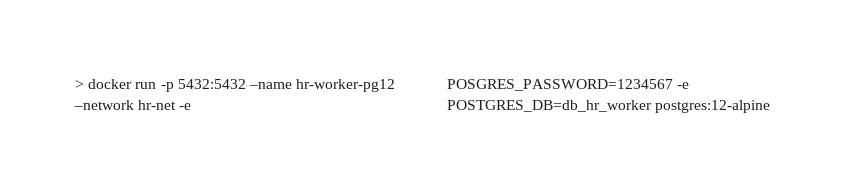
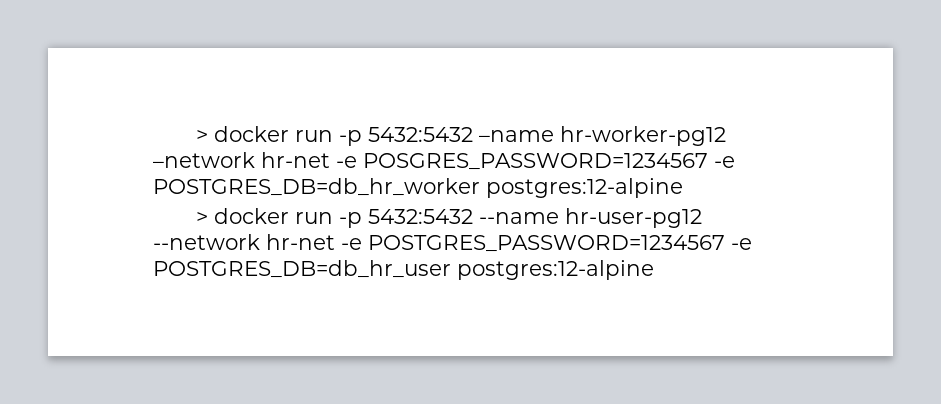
+ > docker run -p 5432:5432 --name hr-user-pg12 --network hr-net -e POSTGRES_PASSWORD=1234567 -e POSTGRES_DB=db_hr_user postgres:12-alpine

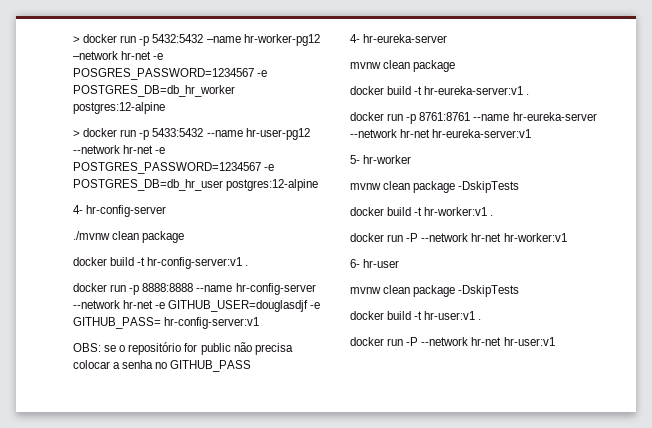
- > docker run -p 5432:5432 --name hr-user-pg12 --network hr-net -e POSTGRES_PASSWORD=1234567 -e POSTGRES_DB=db_hr_user postgres:12-alpine
+ > docker run -p 5433:5432 --name hr-user-pg12 --network hr-net -e POSTGRES_PASSWORD=1234567 -e POSTGRES_DB=db_hr_user postgres:12-alpine
+ 4- hr-config-server
+ ./mvnw clean package
+ docker build -t hr-config-server:v1 .
+ docker run -p 8888:8888 --name hr-config-server --network hr-net -e GITHUB_USER=douglasdjf -e GITHUB_PASS= hr-config-server:v1
+ OBS: se o repositório for public não precisa colocar a senha no GITHUB_PASS
+ 4- hr-eureka-server
+ mvnw clean package
+ docker build -t hr-eureka-server:v1 .
+ docker run -p 8761:8761 --name hr-eureka-server --network hr-net hr-eureka-server:v1
+ 5- hr-worker
+ mvnw clean package -DskipTests
+ docker build -t hr-worker:v1 .
+ docker run -P --network hr-net hr-worker:v1
+ 6- hr-user
+ mvnw clean package -DskipTests
+ docker build -t hr-user:v1 .
+ docker run -P --network hr-net hr-user:v1

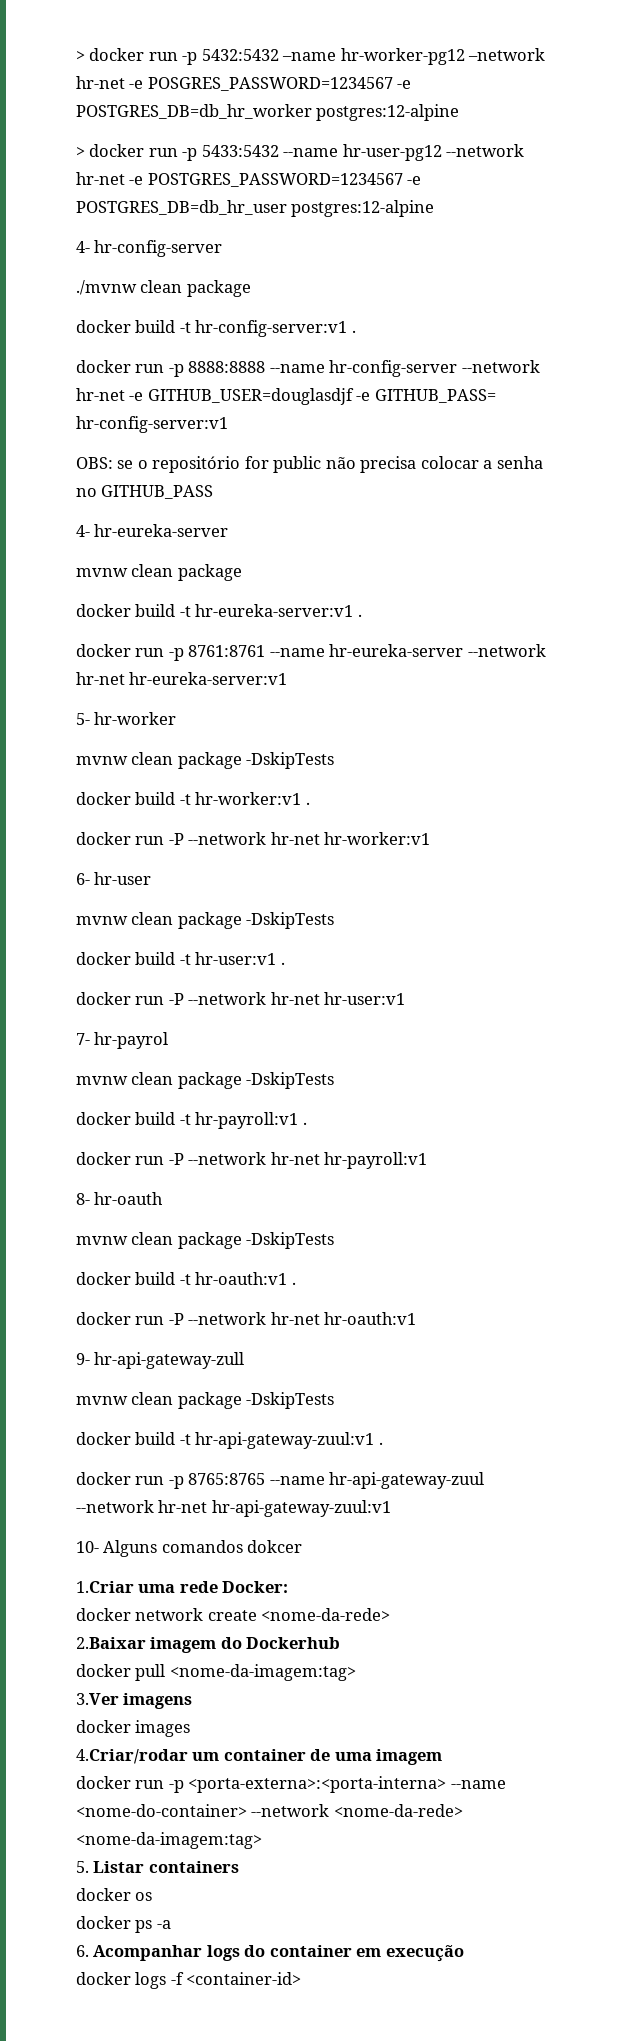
+ 7- hr-payrol
+ mvnw clean package -DskipTests
+ docker build -t hr-payroll:v1 .
+ docker run -P --network hr-net hr-payroll:v1
+ 8- hr-oauth
+ mvnw clean package -DskipTests
+ docker build -t hr-oauth:v1 .
+ docker run -P --network hr-net hr-oauth:v1
+ 9- hr-api-gateway-zull
+ mvnw clean package -DskipTests
+ docker build -t hr-api-gateway-zuul:v1 .
+ docker run -p 8765:8765 --name hr-api-gateway-zuul --network hr-net hr-api-gateway-zuul:v1
+ 10- Alguns comandos dokcer
+ 1.Criar uma rede Docker:
+ docker network create <nome-da-rede>
+ 2.Baixar imagem do Dockerhub
+ docker pull <nome-da-imagem:tag>
+ 3.Ver imagens
+ docker images
+ 4.Criar/rodar um container de uma imagem
+ docker run -p <porta-externa>:<porta-interna> --name <nome-do-container> --network <nome-da-rede> <nome-da-imagem:tag>
+ 5. Listar containers
+ docker os
+ docker ps -a
+ 6. Acompanhar logs do container em execução
+ docker logs -f <container-id>

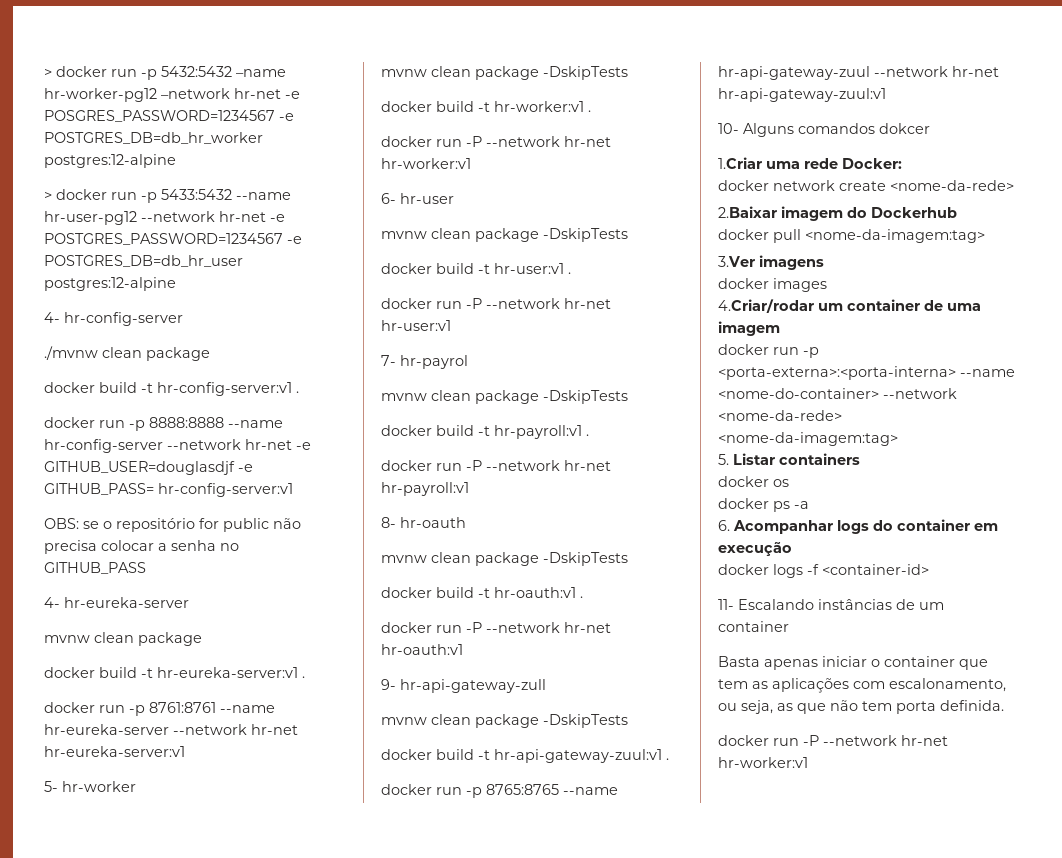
+ 11- Escalando instâncias de um container
+ Basta apenas iniciar o container que tem as aplicações com escalonamento, ou seja, as que não tem porta definida.
+ docker run -P --network hr-net hr-worker:v1

